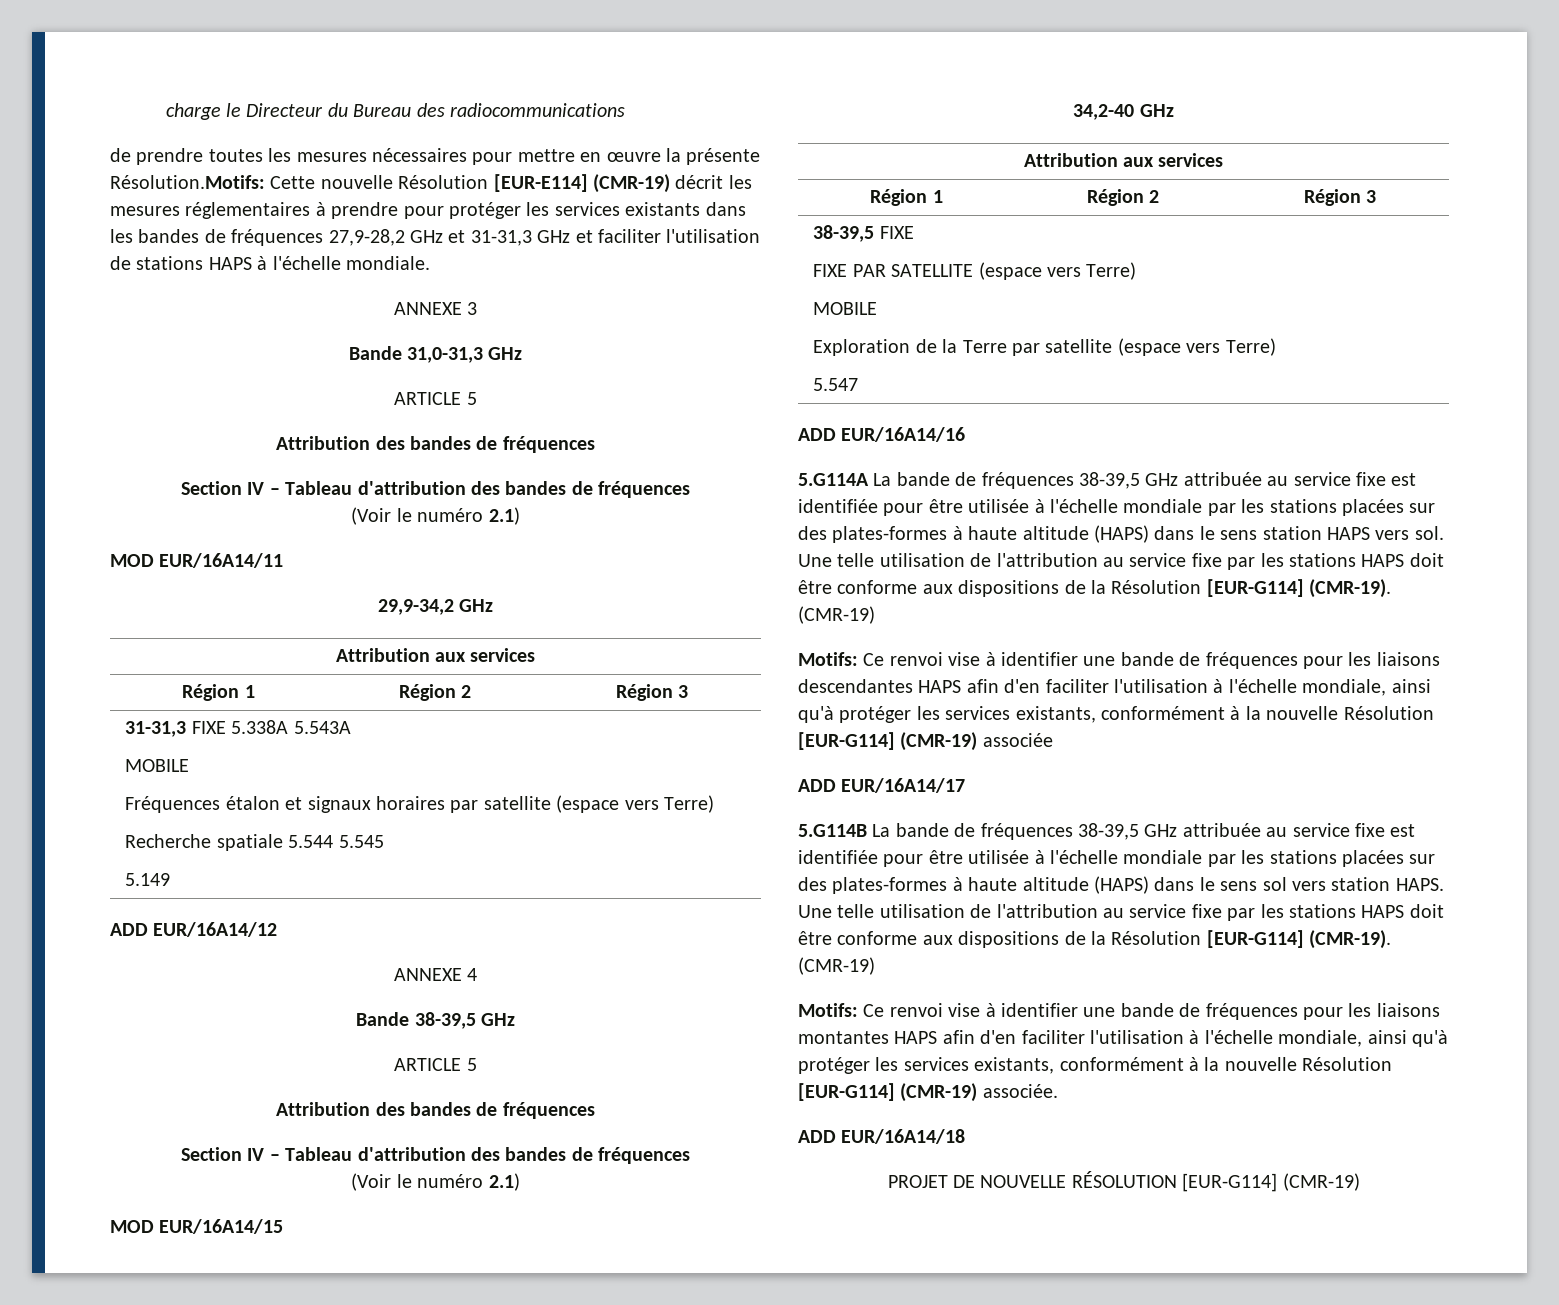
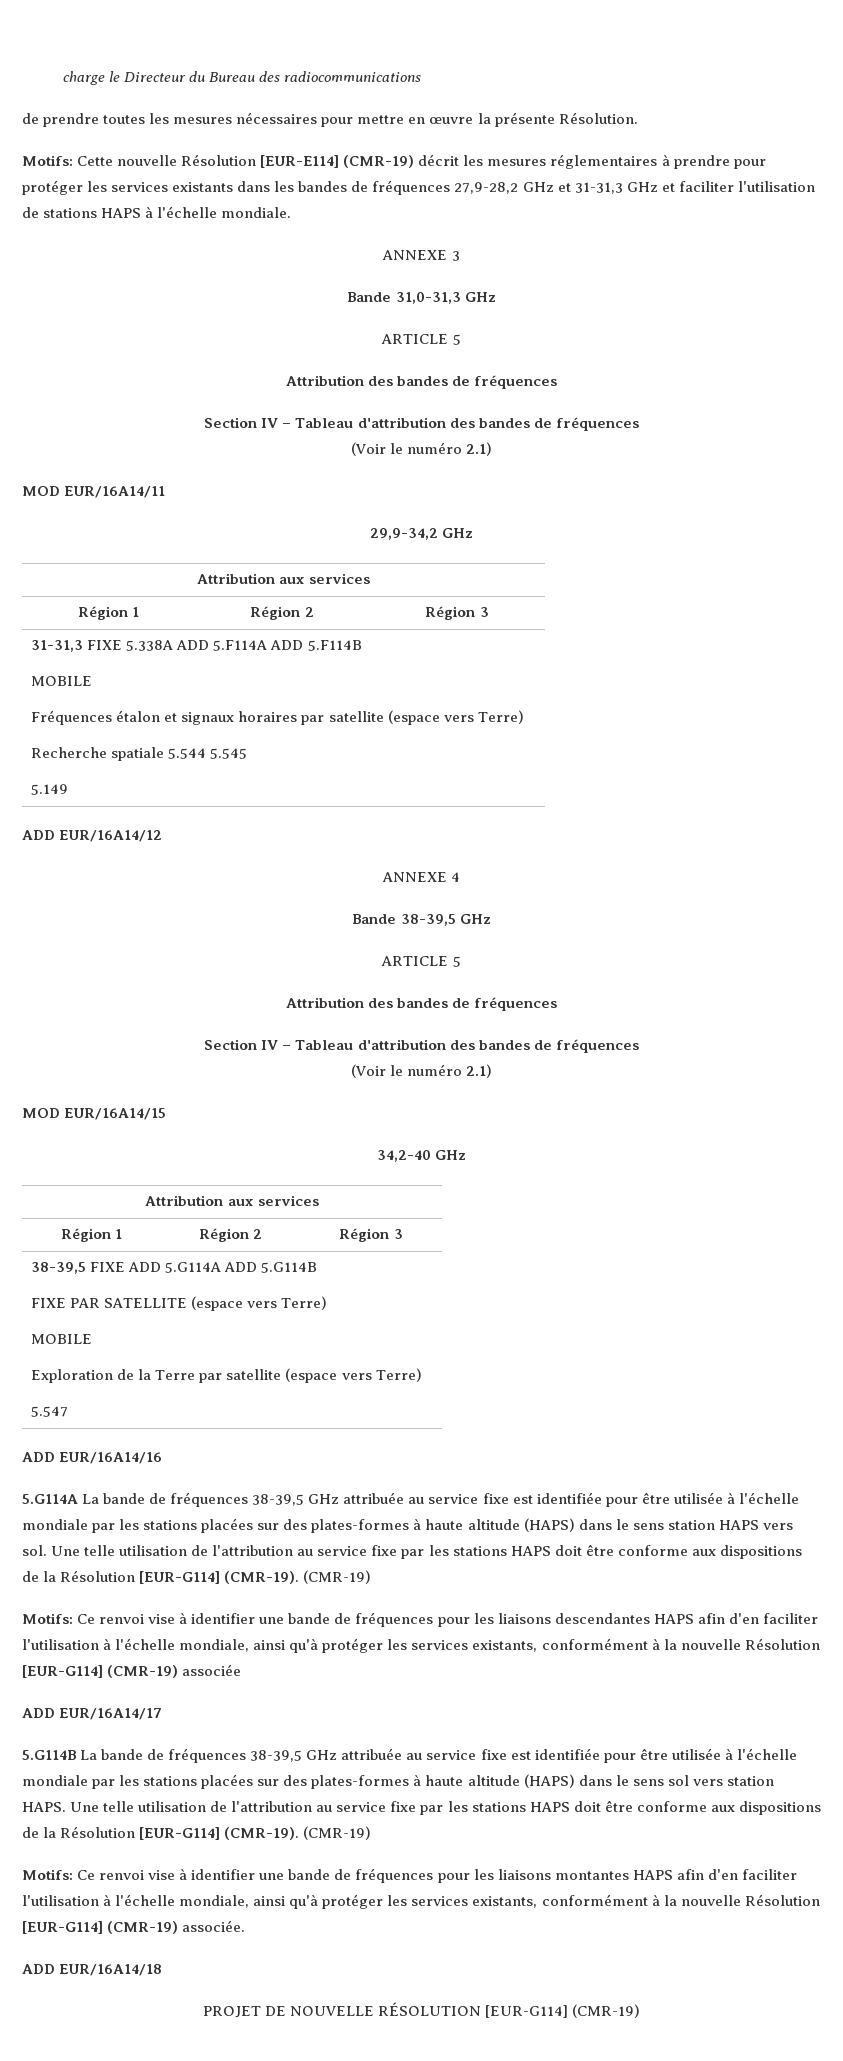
- de prendre toutes les mesures nécessaires pour mettre en œuvre la présente Résolution.Motifs: Cette nouvelle Résolution [EUR-E114] (CMR-19) décrit les mesures réglementaires à prendre pour protéger les services existants dans les bandes de fréquences 27,9-28,2 GHz et 31-31,3 GHz et faciliter l'utilisation de stations HAPS à l'échelle mondiale.
+ de prendre toutes les mesures nécessaires pour mettre en œuvre la présente Résolution.
+ Motifs: Cette nouvelle Résolution [EUR-E114] (CMR-19) décrit les mesures réglementaires à prendre pour protéger les services existants dans les bandes de fréquences 27,9-28,2 GHz et 31-31,3 GHz et faciliter l'utilisation de stations HAPS à l'échelle mondiale.
- 31-31,3 FIXE 5.338A 5.543A
+ 31-31,3 FIXE 5.338A ADD 5.F114A ADD 5.F114B
- 38-39,5 FIXE
+ 38-39,5 FIXE ADD 5.G114A ADD 5.G114B

